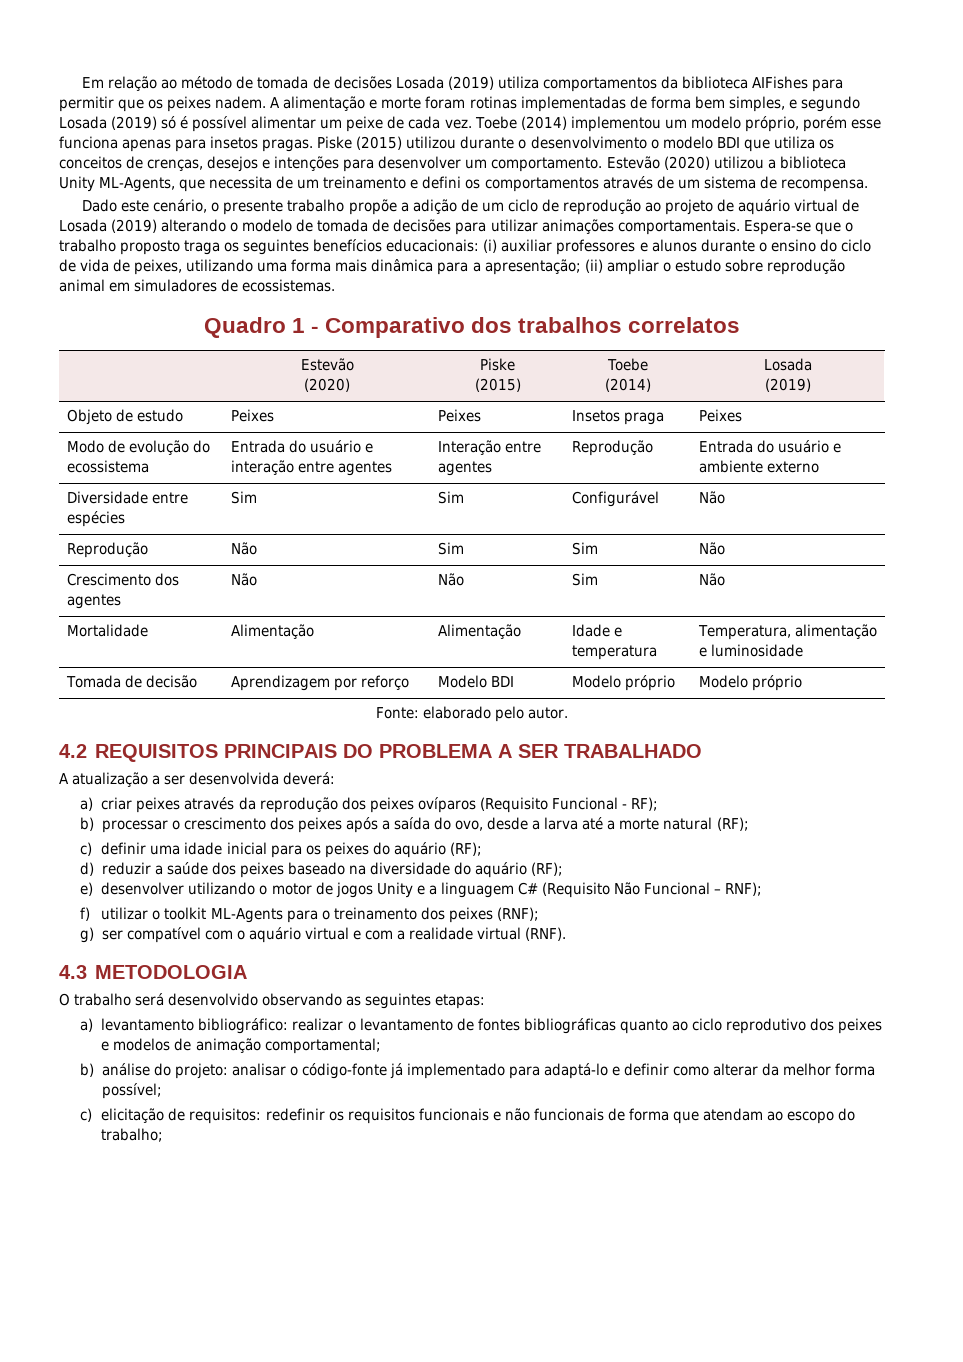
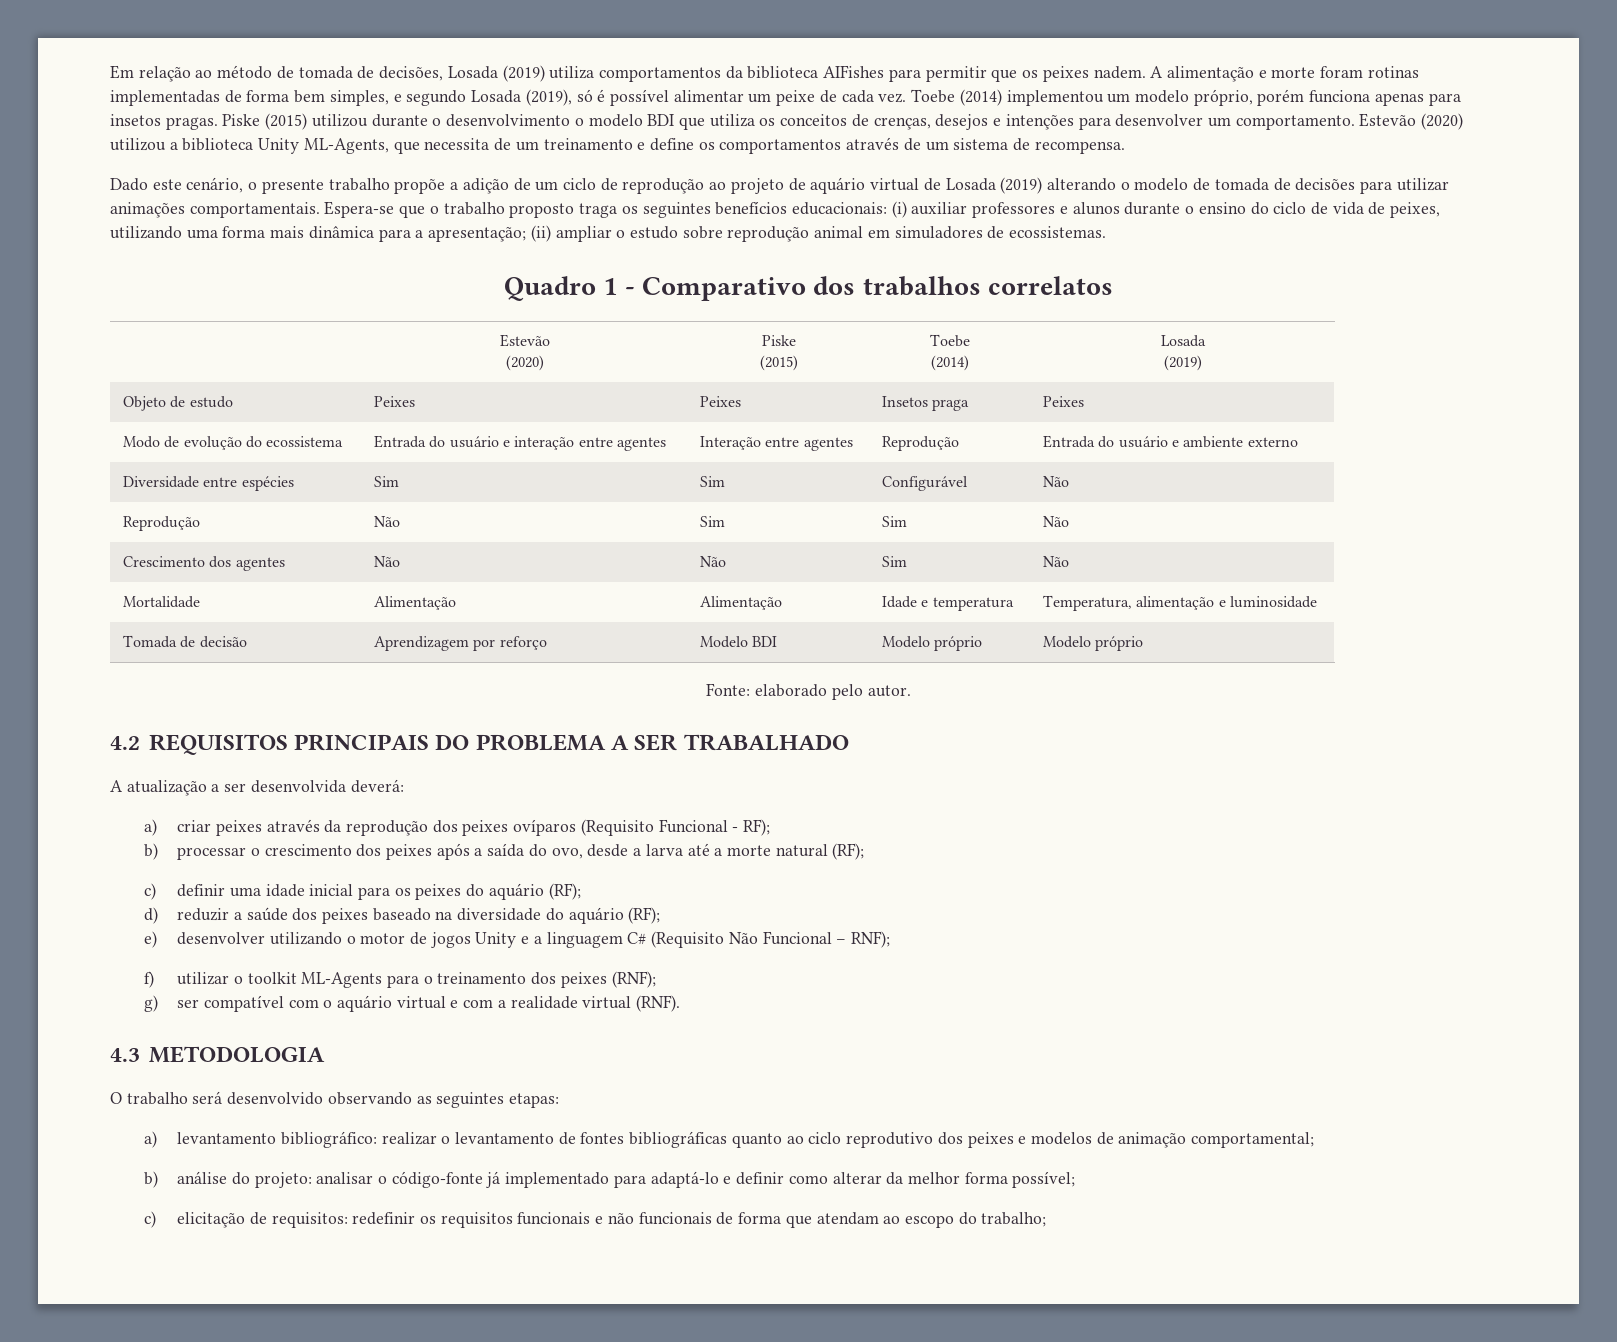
- Em relação ao método de tomada de decisões Losada (2019) utiliza comportamentos da biblioteca AIFishes para permitir que os peixes nadem.
+ Em relação ao método de tomada de decisões, Losada (2019) utiliza comportamentos da biblioteca AIFishes para permitir que os peixes nadem.
- A alimentação e morte foram rotinas implementadas de forma bem simples, e segundo Losada (2019) só é possível alimentar um peixe de cada vez.
+ A alimentação e morte foram rotinas implementadas de forma bem simples, e segundo Losada (2019), só é possível alimentar um peixe de cada vez.
- Toebe (2014) implementou um modelo próprio, porém esse funciona apenas para insetos pragas.
+ Toebe (2014) implementou um modelo próprio, porém funciona apenas para insetos pragas.
- Estevão (2020) utilizou a biblioteca Unity ML-Agents, que necessita de um treinamento e defini os comportamentos através de um sistema de recompensa.
+ Estevão (2020) utilizou a biblioteca Unity ML-Agents, que necessita de um treinamento e define os comportamentos através de um sistema de recompensa.

